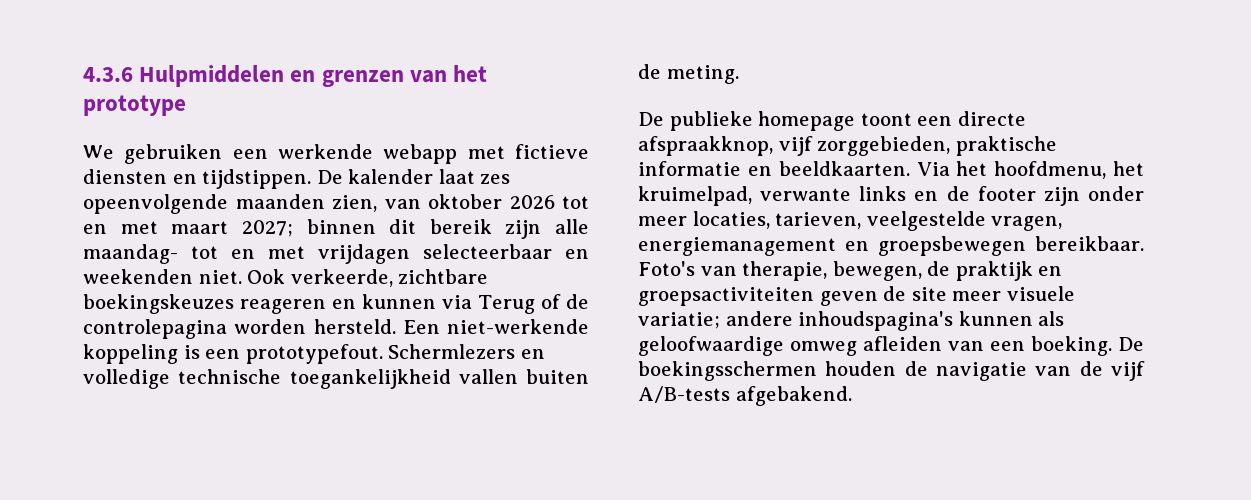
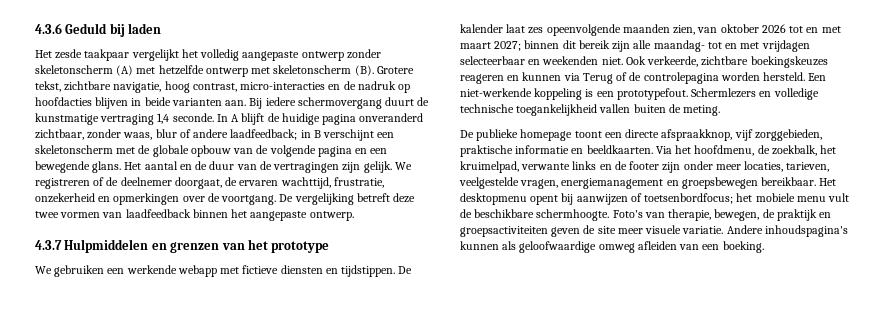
- 4.3.6 Hulpmiddelen en grenzen van het prototype
+ 4.3.6 Geduld bij laden
+ Het zesde taakpaar vergelijkt het volledig aangepaste ontwerp zonder skeletonscherm (A) met hetzelfde ontwerp met skeletonscherm (B). Grotere tekst, zichtbare navigatie, hoog contrast, micro-interacties en de nadruk op hoofdacties blijven in beide varianten aan. Bij iedere schermovergang duurt de kunstmatige vertraging 1,4 seconde. In A blijft de huidige pagina onveranderd zichtbaar, zonder waas, blur of andere laadfeedback; in B verschijnt een skeletonscherm met de globale opbouw van de volgende pagina en een bewegende glans. Het aantal en de duur van de vertragingen zijn gelijk. We registreren of de deelnemer doorgaat, de ervaren wachttijd, frustratie, onzekerheid en opmerkingen over de voortgang. De vergelijking betreft deze twee vormen van laadfeedback binnen het aangepaste ontwerp.
+ 4.3.7 Hulpmiddelen en grenzen van het prototype
- Via het hoofdmenu, het kruimelpad, verwante links en de footer zijn onder meer locaties, tarieven, veelgestelde vragen, energiemanagement en groepsbewegen bereikbaar.
+ Via het hoofdmenu, de zoekbalk, het kruimelpad, verwante links en de footer zijn onder meer locaties, tarieven, veelgestelde vragen, energiemanagement en groepsbewegen bereikbaar.
+ Het desktopmenu opent bij aanwijzen of toetsenbordfocus; het mobiele menu vult de beschikbare schermhoogte.
- Foto's van therapie, bewegen, de praktijk en groepsactiviteiten geven de site meer visuele variatie; andere inhoudspagina's kunnen als geloofwaardige omweg afleiden van een boeking. De boekingsschermen houden de navigatie van de vijf A/B-tests afgebakend.
+ Foto's van therapie, bewegen, de praktijk en groepsactiviteiten geven de site meer visuele variatie. Andere inhoudspagina's kunnen als geloofwaardige omweg afleiden van een boeking.

